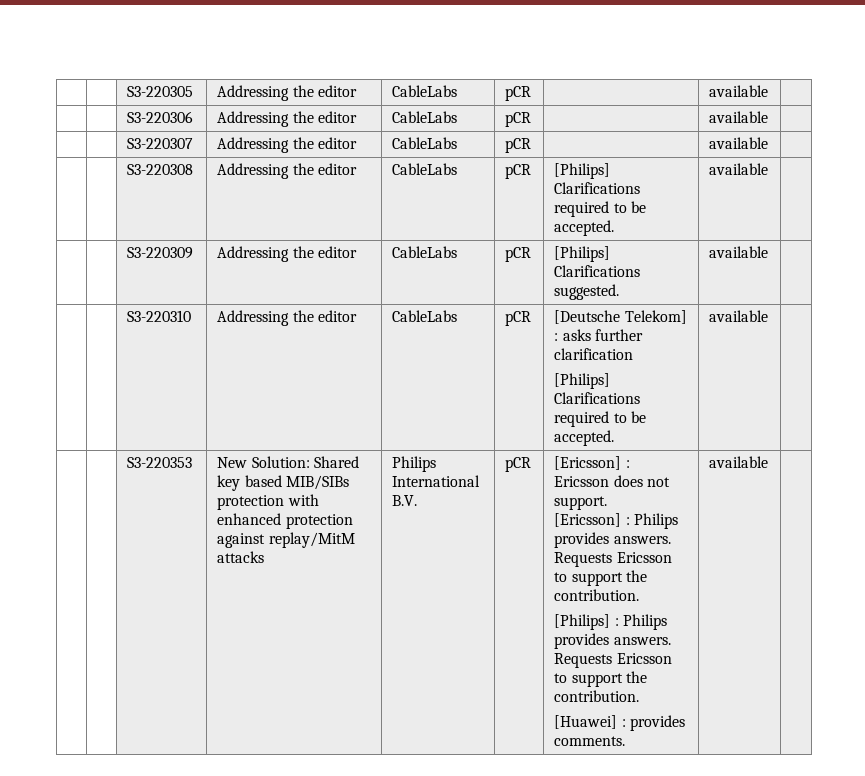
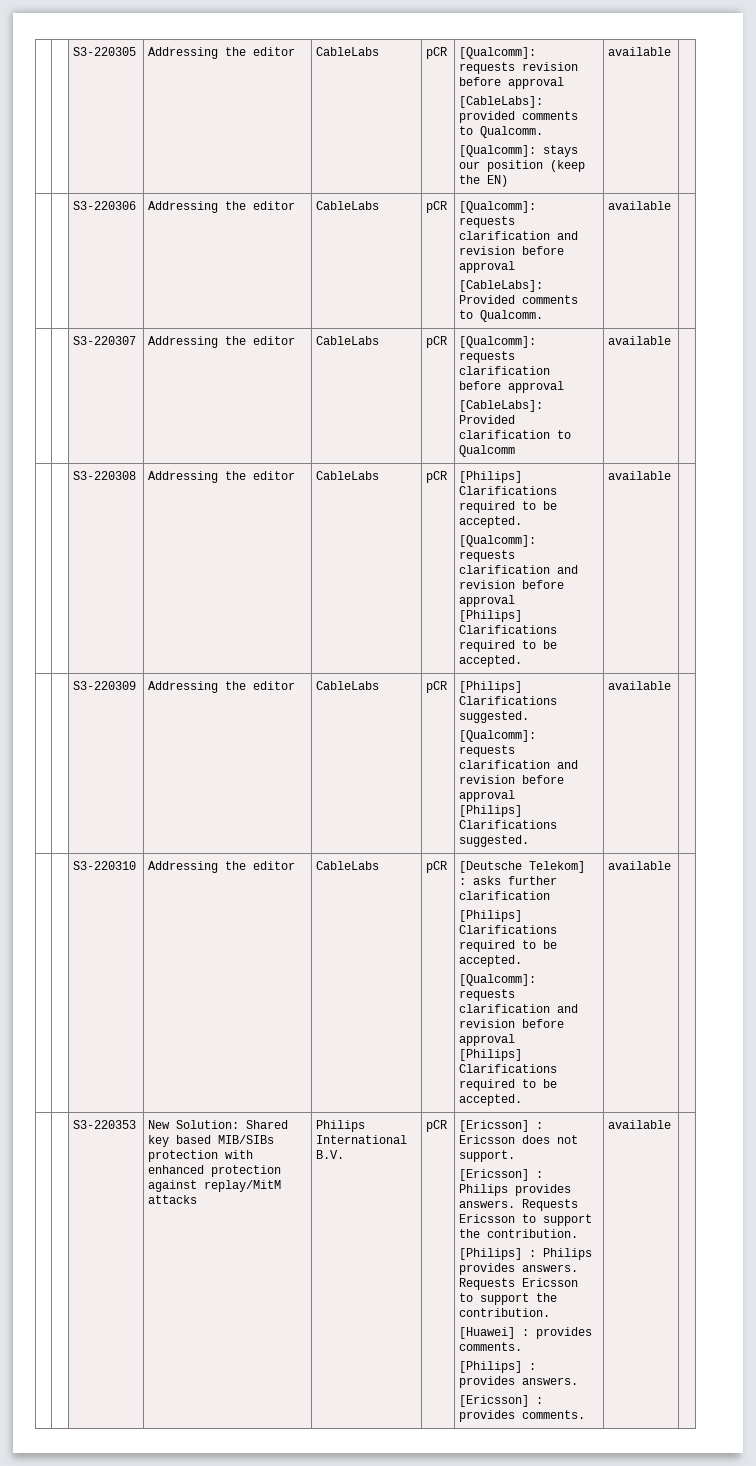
- | | S3-220305 | Addressing the editor | CableLabs | pCR | | available |
+ | | S3-220305 | Addressing the editor | CableLabs | pCR | [Qualcomm]: requests revision before approval
+ [CableLabs]: provided comments to Qualcomm.
+ [Qualcomm]: stays our position (keep the EN) | available |
- | | S3-220306 | Addressing the editor | CableLabs | pCR | | available |
+ | | S3-220306 | Addressing the editor | CableLabs | pCR | [Qualcomm]: requests clarification and revision before approval
+ [CableLabs]: Provided comments to Qualcomm. | available |
- | | S3-220307 | Addressing the editor | CableLabs | pCR | | available |
+ | | S3-220307 | Addressing the editor | CableLabs | pCR | [Qualcomm]: requests clarification before approval
+ [CableLabs]: Provided clarification to Qualcomm | available |
- | | S3-220308 | Addressing the editor | CableLabs | pCR | [Philips] Clarifications required to be accepted. | available |
+ | | S3-220308 | Addressing the editor | CableLabs | pCR | [Philips] Clarifications required to be accepted.
+ [Qualcomm]: requests clarification and revision before approval
+ [Philips] Clarifications required to be accepted. | available |
- | | S3-220309 | Addressing the editor | CableLabs | pCR | [Philips] Clarifications suggested. | available |
+ | | S3-220309 | Addressing the editor | CableLabs | pCR | [Philips] Clarifications suggested.
+ [Qualcomm]: requests clarification and revision before approval
+ [Philips] Clarifications suggested. | available |
  | | S3-220310 | Addressing the editor | CableLabs | pCR | [Deutsche Telekom] : asks further clarification
+ [Philips] Clarifications required to be accepted.
+ [Qualcomm]: requests clarification and revision before approval
+ [Philips] : provides answers.
+ [Ericsson] : provides comments.

